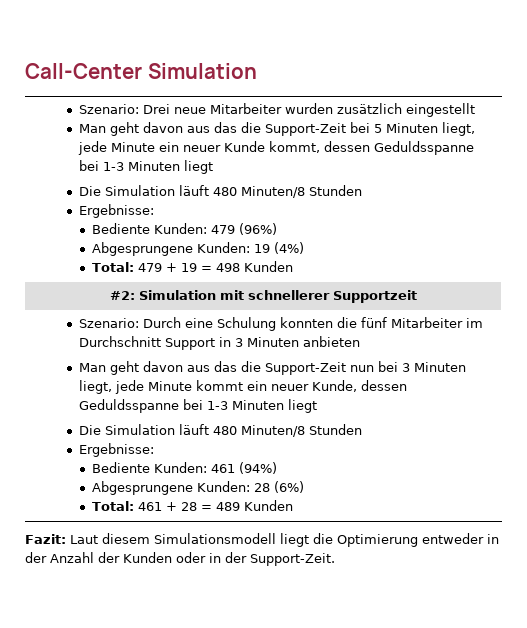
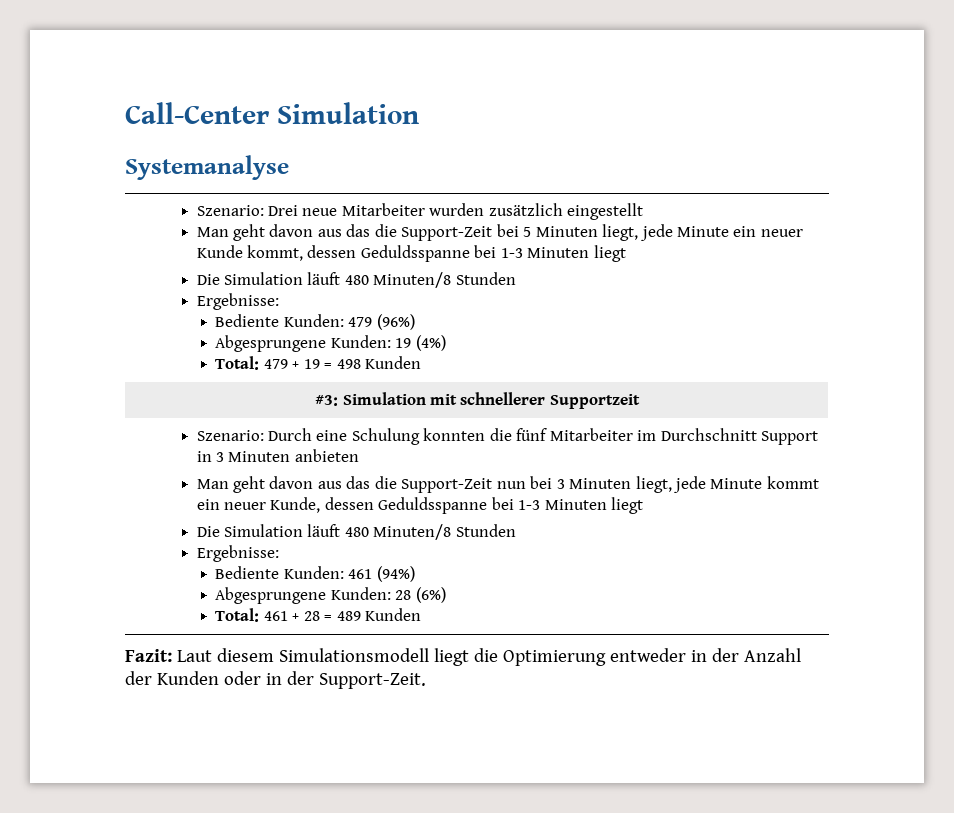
+ Systemanalyse
- #2: Simulation mit schnellerer Supportzeit
+ #3: Simulation mit schnellerer Supportzeit

